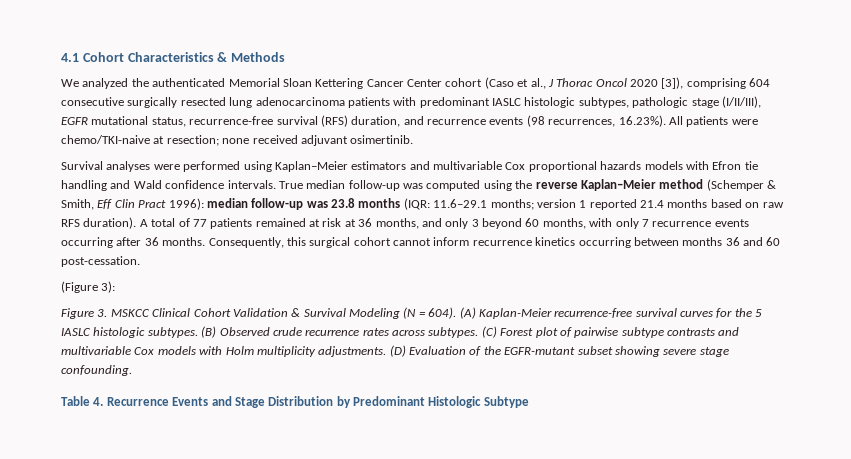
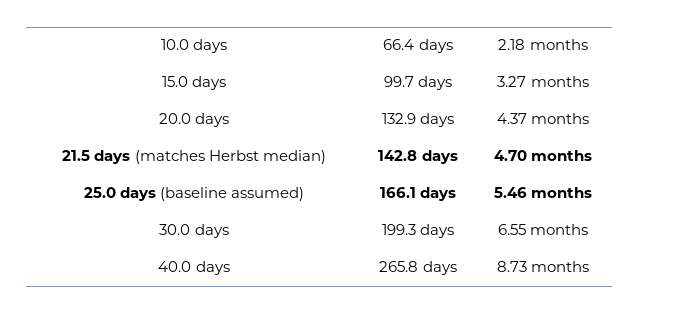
- 4.1 Cohort Characteristics & Methods
- We analyzed the authenticated Memorial Sloan Kettering Cancer Center cohort (Caso et al., J Thorac Oncol 2020 [3]), comprising 604 consecutive surgically resected lung adenocarcinoma patients with predominant IASLC histologic subtypes, pathologic stage (I/II/III), EGFR mutational status, recurrence-free survival (RFS) duration, and recurrence events (98 recurrences, 16.23%). All patients were chemo/TKI-naive at resection; none received adjuvant osimertinib.
- Survival analyses were performed using Kaplan–Meier estimators and multivariable Cox proportional hazards models with Efron tie handling and Wald confidence intervals. True median follow-up was computed using the reverse Kaplan–Meier method (Schemper & Smith, Eff Clin Pract 1996): median follow-up was 23.8 months (IQR: 11.6–29.1 months; version 1 reported 21.4 months based on raw RFS duration). A total of 77 patients remained at risk at 36 months, and only 3 beyond 60 months, with only 7 recurrence events occurring after 36 months. Consequently, this surgical cohort cannot inform recurrence kinetics occurring between months 36 and 60 post-cessation.
- (Figure 3):
- Figure 3. MSKCC Clinical Cohort Validation & Survival Modeling (N = 604). (A) Kaplan-Meier recurrence-free survival curves for the 5 IASLC histologic subtypes. (B) Observed crude recurrence rates across subtypes. (C) Forest plot of pairwise subtype contrasts and multivariable Cox models with Holm multiplicity adjustments. (D) Evaluation of the EGFR-mutant subset showing severe stage confounding.
- Table 4. Recurrence Events and Stage Distribution by Predominant Histologic Subtype
+ 10.0 days | 66.4 days | 2.18 months
+ 15.0 days | 99.7 days | 3.27 months
+ 20.0 days | 132.9 days | 4.37 months
+ 21.5 days (matches Herbst median) | 142.8 days | 4.70 months
+ 25.0 days (baseline assumed) | 166.1 days | 5.46 months
+ 30.0 days | 199.3 days | 6.55 months
+ 40.0 days | 265.8 days | 8.73 months

